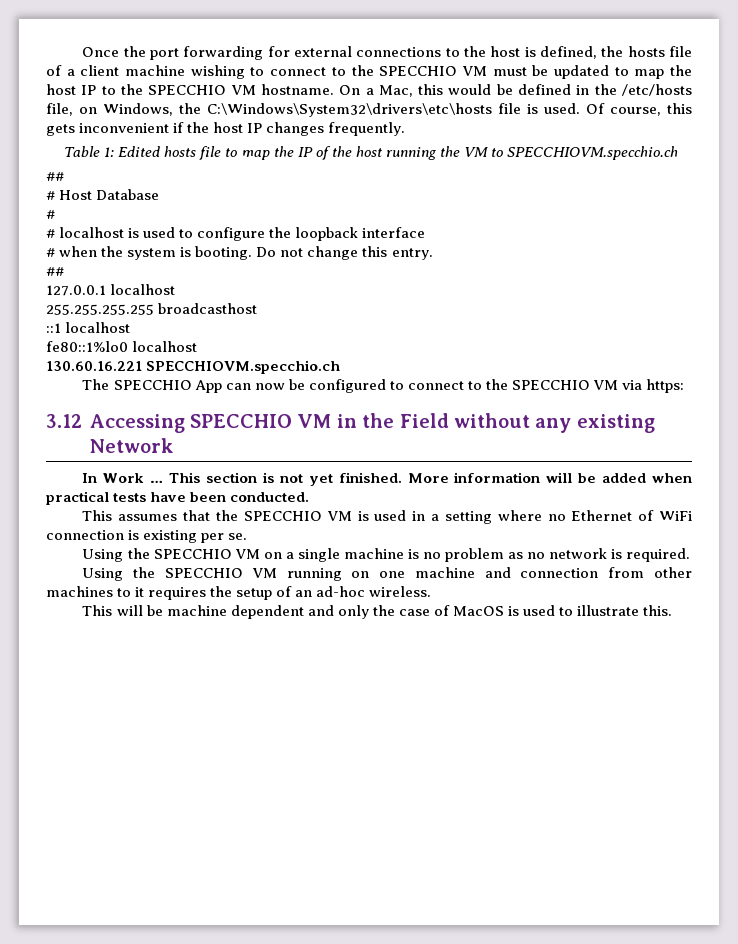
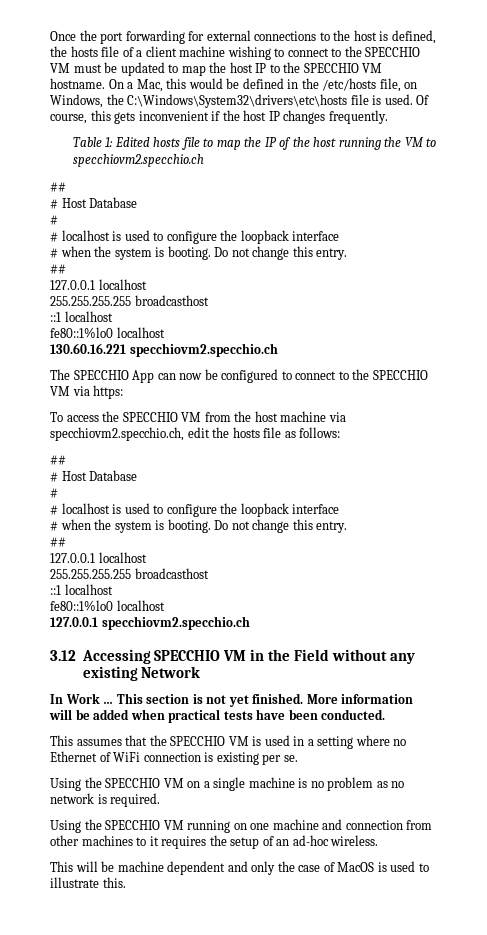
- Table 1: Edited hosts file to map the IP of the host running the VM to SPECCHIOVM.specchio.ch
+ Table 1: Edited hosts file to map the IP of the host running the VM to specchiovm2.specchio.ch
- 130.60.16.221 SPECCHIOVM.specchio.ch
+ 130.60.16.221 specchiovm2.specchio.ch
+ To access the SPECCHIO VM from the host machine via specchiovm2.specchio.ch, edit the hosts file as follows:
+ ##
+ # Host Database
+ #
+ # localhost is used to configure the loopback interface
+ # when the system is booting. Do not change this entry.
+ ##
+ 127.0.0.1 localhost
+ 255.255.255.255 broadcasthost
+ ::1 localhost
+ fe80::1%lo0 localhost
+ 127.0.0.1 specchiovm2.specchio.ch

